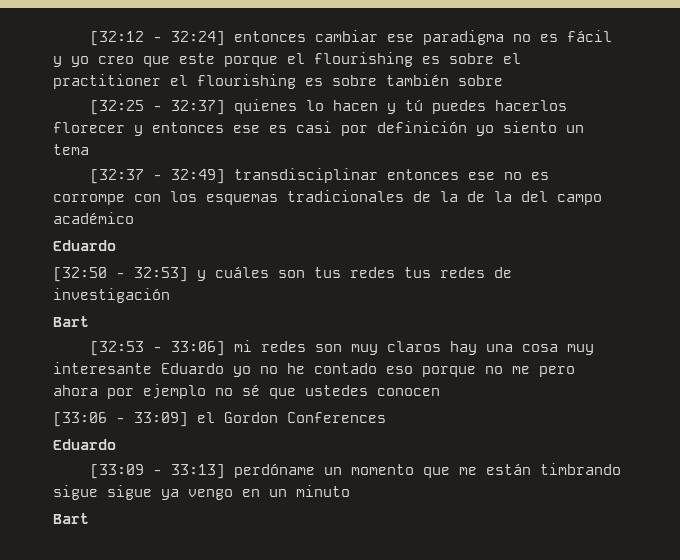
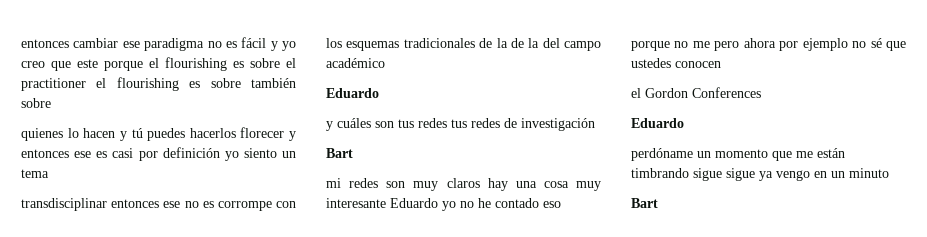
- [32:12 - 32:24] entonces cambiar ese paradigma no es fácil y yo creo que este porque el flourishing es sobre el practitioner el flourishing es sobre también sobre
+ entonces cambiar ese paradigma no es fácil y yo creo que este porque el flourishing es sobre el practitioner el flourishing es sobre también sobre
- [32:25 - 32:37] quienes lo hacen y tú puedes hacerlos florecer y entonces ese es casi por definición yo siento un tema
+ quienes lo hacen y tú puedes hacerlos florecer y entonces ese es casi por definición yo siento un tema
- [32:37 - 32:49] transdisciplinar entonces ese no es corrompe con los esquemas tradicionales de la de la del campo académico
+ transdisciplinar entonces ese no es corrompe con los esquemas tradicionales de la de la del campo académico
- [32:50 - 32:53] y cuáles son tus redes tus redes de investigación
+ y cuáles son tus redes tus redes de investigación
- [32:53 - 33:06] mi redes son muy claros hay una cosa muy interesante Eduardo yo no he contado eso porque no me pero ahora por ejemplo no sé que ustedes conocen
+ mi redes son muy claros hay una cosa muy interesante Eduardo yo no he contado eso porque no me pero ahora por ejemplo no sé que ustedes conocen
- [33:06 - 33:09] el Gordon Conferences
+ el Gordon Conferences
- [33:09 - 33:13] perdóname un momento que me están timbrando sigue sigue ya vengo en un minuto
+ perdóname un momento que me están timbrando sigue sigue ya vengo en un minuto

